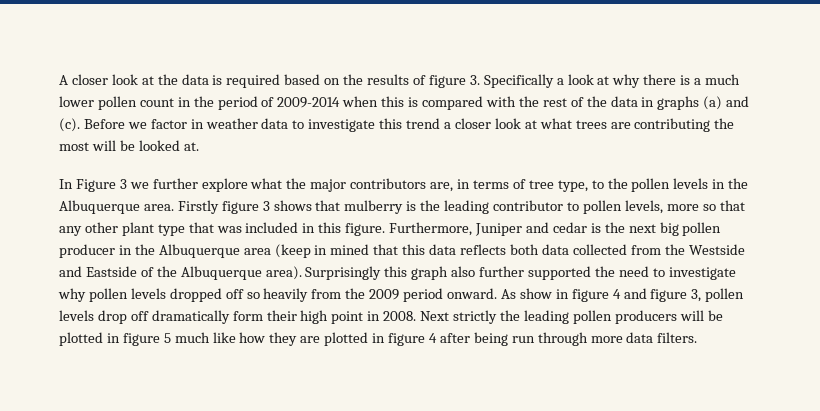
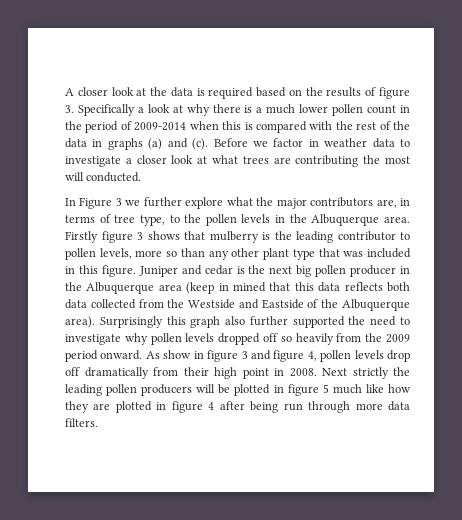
- Before we factor in weather data to investigate this trend a closer look at what trees are contributing the most will be looked at.
+ Before we factor in weather data to investigate a closer look at what trees are contributing the most will conducted.
- Firstly figure 3 shows that mulberry is the leading contributor to pollen levels, more so that any other plant type that was included in this figure.
+ Firstly figure 3 shows that mulberry is the leading contributor to pollen levels, more so than any other plant type that was included in this figure.
- Furthermore, Juniper and cedar is the next big pollen producer in the Albuquerque area (keep in mined that this data reflects both data collected from the Westside and Eastside of the Albuquerque area).
+ Juniper and cedar is the next big pollen producer in the Albuquerque area (keep in mined that this data reflects both data collected from the Westside and Eastside of the Albuquerque area).
- As show in figure 4 and figure 3, pollen levels drop off dramatically form their high point in 2008.
+ As show in figure 3 and figure 4, pollen levels drop off dramatically from their high point in 2008.

